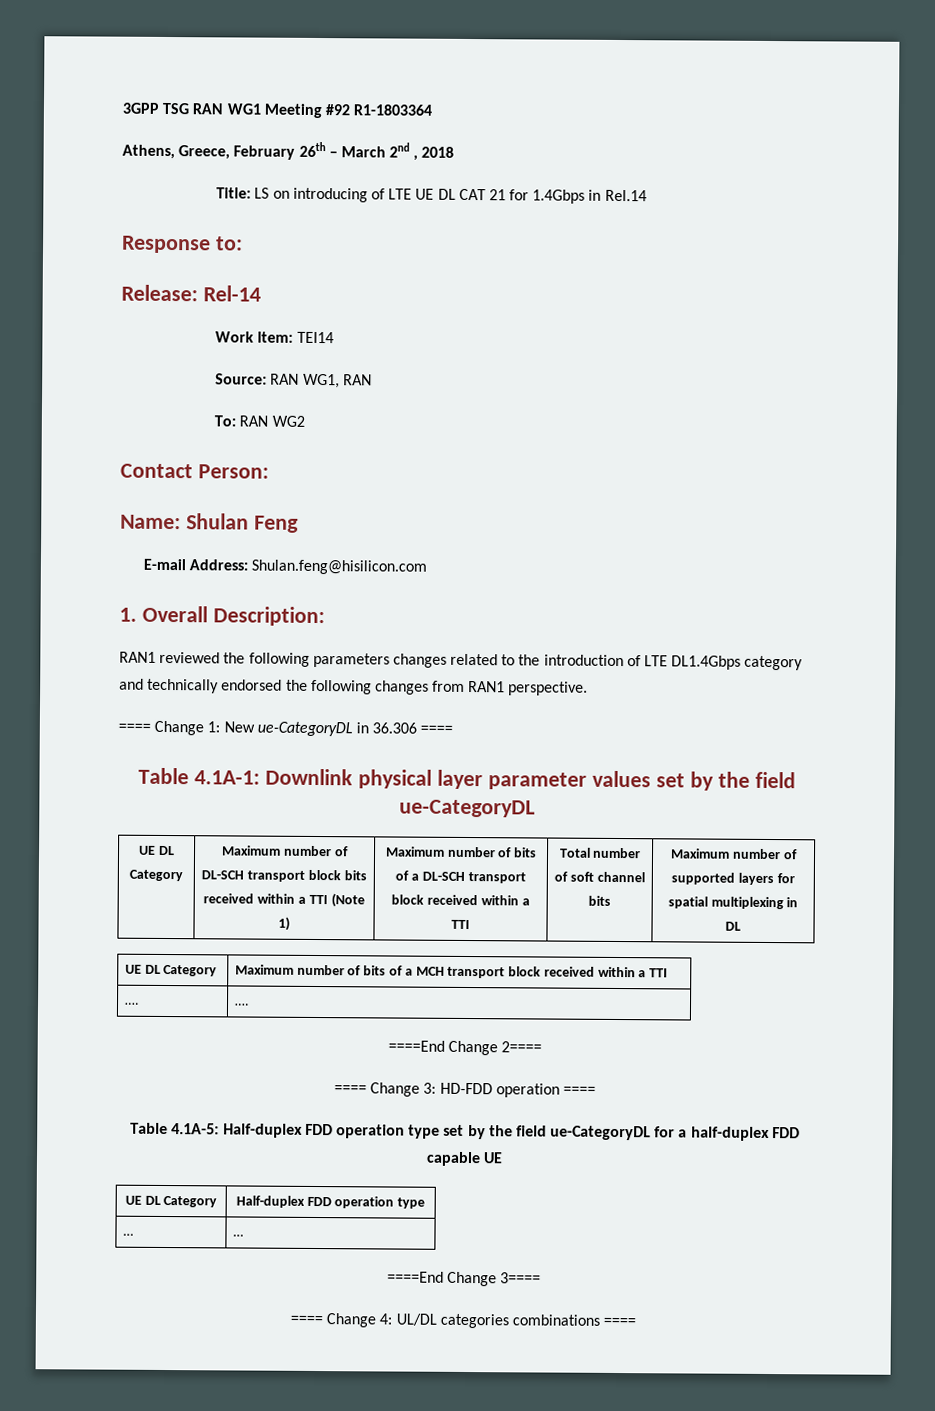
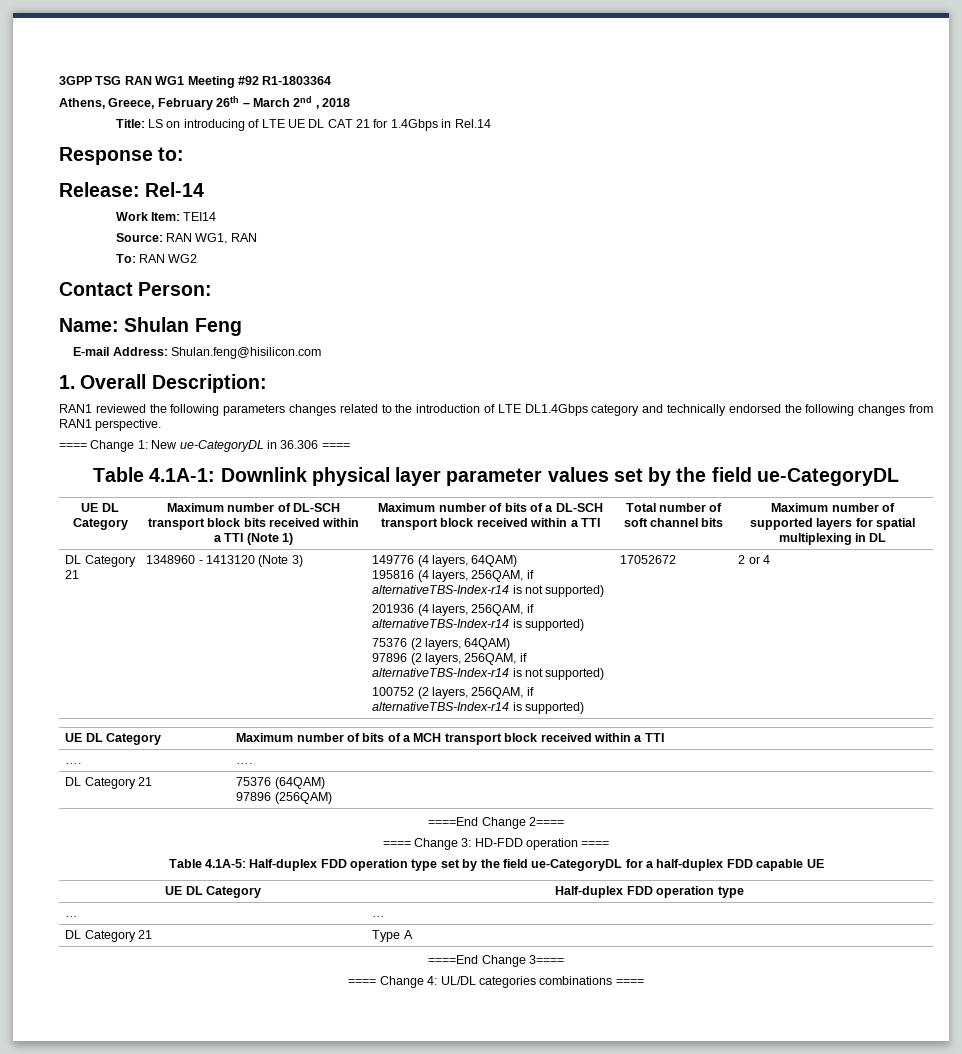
+ DL Category 21 | 1348960 - 1413120 (Note 3) | 149776 (4 layers, 64QAM)
+ 195816 (4 layers, 256QAM, if alternativeTBS-Index-r14 is not supported)
+ 201936 (4 layers, 256QAM, if alternativeTBS-Index-r14 is supported)
+ 75376 (2 layers, 64QAM)
+ 97896 (2 layers, 256QAM, if alternativeTBS-Index-r14 is not supported)
+ 100752 (2 layers, 256QAM, if alternativeTBS-Index-r14 is supported) | 17052672 | 2 or 4
+ DL Category 21 | 75376 (64QAM)
+ 97896 (256QAM)
+ DL Category 21 | Type A

